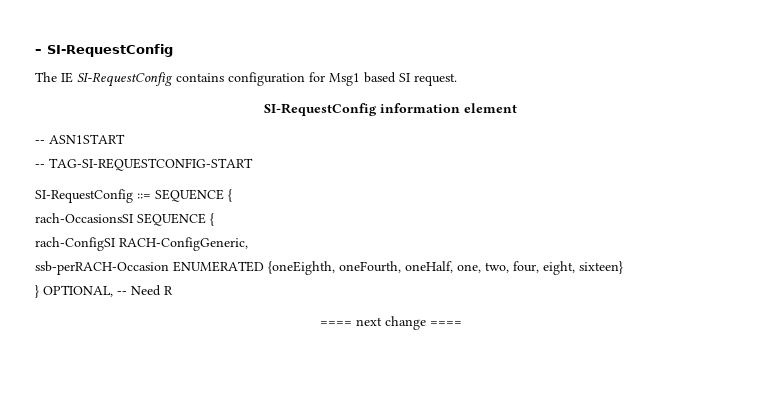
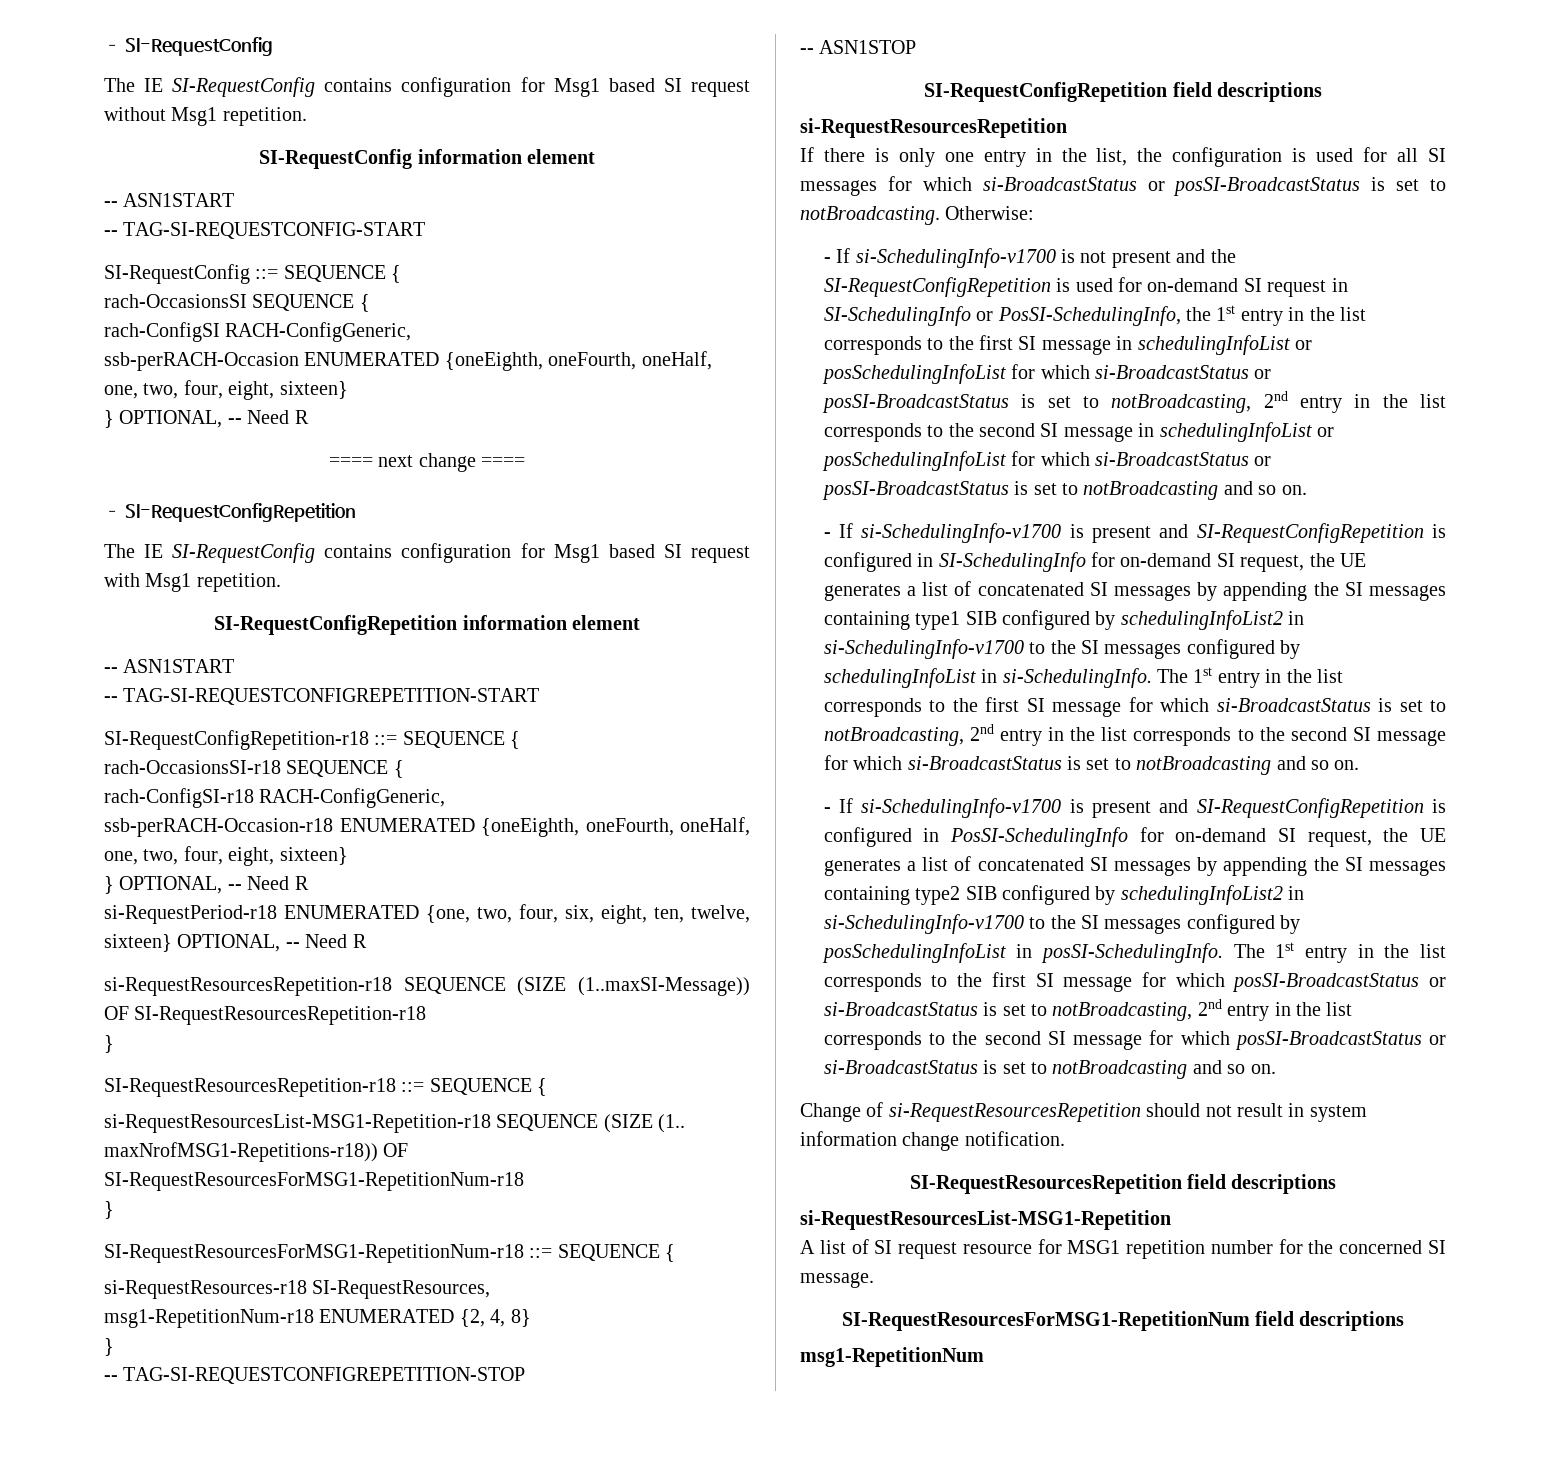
- The IE SI-RequestConfig contains configuration for Msg1 based SI request.
+ The IE SI-RequestConfig contains configuration for Msg1 based SI request without Msg1 repetition.
+ – SI-RequestConfigRepetition
+ The IE SI-RequestConfig contains configuration for Msg1 based SI request with Msg1 repetition.
+ SI-RequestConfigRepetition information element
+ -- ASN1START
+ -- TAG-SI-REQUESTCONFIGREPETITION-START
+ SI-RequestConfigRepetition-r18 ::= SEQUENCE {
+ rach-OccasionsSI-r18 SEQUENCE {
+ rach-ConfigSI-r18 RACH-ConfigGeneric,
+ ssb-perRACH-Occasion-r18 ENUMERATED {oneEighth, oneFourth, oneHalf, one, two, four, eight, sixteen}
+ } OPTIONAL, -- Need R
+ si-RequestPeriod-r18 ENUMERATED {one, two, four, six, eight, ten, twelve, sixteen} OPTIONAL, -- Need R
+ si-RequestResourcesRepetition-r18 SEQUENCE (SIZE (1..maxSI-Message)) OF SI-RequestResourcesRepetition-r18
+ }
+ SI-RequestResourcesRepetition-r18 ::= SEQUENCE {
+ si-RequestResourcesList-MSG1-Repetition-r18 SEQUENCE (SIZE (1.. maxNrofMSG1-Repetitions-r18)) OF SI-RequestResourcesForMSG1-RepetitionNum-r18
+ }
+ SI-RequestResourcesForMSG1-RepetitionNum-r18 ::= SEQUENCE {
+ si-RequestResources-r18 SI-RequestResources,
+ msg1-RepetitionNum-r18 ENUMERATED {2, 4, 8}
+ }
+ -- TAG-SI-REQUESTCONFIGREPETITION-STOP
+ -- ASN1STOP
+ SI-RequestConfigRepetition field descriptions
+ si-RequestResourcesRepetition
+ If there is only one entry in the list, the configuration is used for all SI messages for which si-BroadcastStatus or posSI-BroadcastStatus is set to notBroadcasting. Otherwise:
+ - If si-SchedulingInfo-v1700 is not present and the SI-RequestConfigRepetition is used for on-demand SI request in SI-SchedulingInfo or PosSI-SchedulingInfo, the 1st entry in the list corresponds to the first SI message in schedulingInfoList or posSchedulingInfoList for which si-BroadcastStatus or posSI-BroadcastStatus is set to notBroadcasting, 2nd entry in the list corresponds to the second SI message in schedulingInfoList or posSchedulingInfoList for which si-BroadcastStatus or posSI-BroadcastStatus is set to notBroadcasting and so on.
+ - If si-SchedulingInfo-v1700 is present and SI-RequestConfigRepetition is configured in SI-SchedulingInfo for on-demand SI request, the UE generates a list of concatenated SI messages by appending the SI messages containing type1 SIB configured by schedulingInfoList2 in si-SchedulingInfo-v1700 to the SI messages configured by schedulingInfoList in si-SchedulingInfo. The 1st entry in the list corresponds to the first SI message for which si-BroadcastStatus is set to notBroadcasting, 2nd entry in the list corresponds to the second SI message for which si-BroadcastStatus is set to notBroadcasting and so on.
+ - If si-SchedulingInfo-v1700 is present and SI-RequestConfigRepetition is configured in PosSI-SchedulingInfo for on-demand SI request, the UE generates a list of concatenated SI messages by appending the SI messages containing type2 SIB configured by schedulingInfoList2 in si-SchedulingInfo-v1700 to the SI messages configured by posSchedulingInfoList in posSI-SchedulingInfo. The 1st entry in the list corresponds to the first SI message for which posSI-BroadcastStatus or si-BroadcastStatus is set to notBroadcasting, 2nd entry in the list corresponds to the second SI message for which posSI-BroadcastStatus or si-BroadcastStatus is set to notBroadcasting and so on.
+ Change of si-RequestResourcesRepetition should not result in system information change notification.
+ SI-RequestResourcesRepetition field descriptions
+ si-RequestResourcesList-MSG1-Repetition
+ A list of SI request resource for MSG1 repetition number for the concerned SI message.
+ SI-RequestResourcesForMSG1-RepetitionNum field descriptions
+ msg1-RepetitionNum

